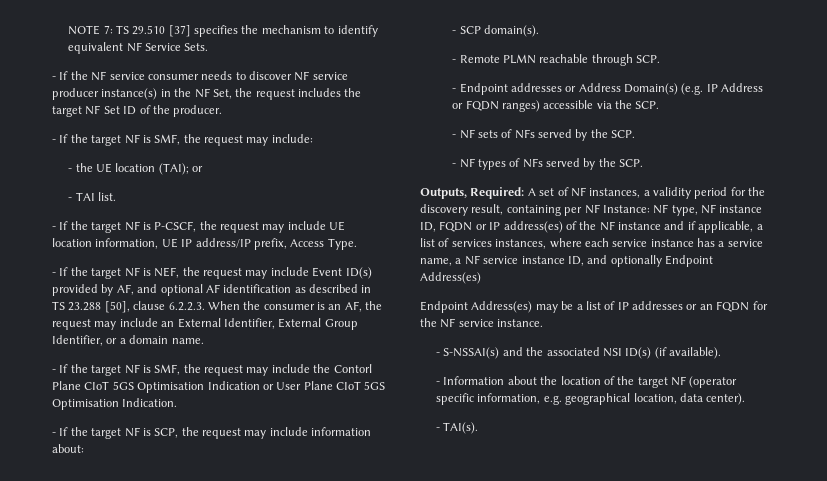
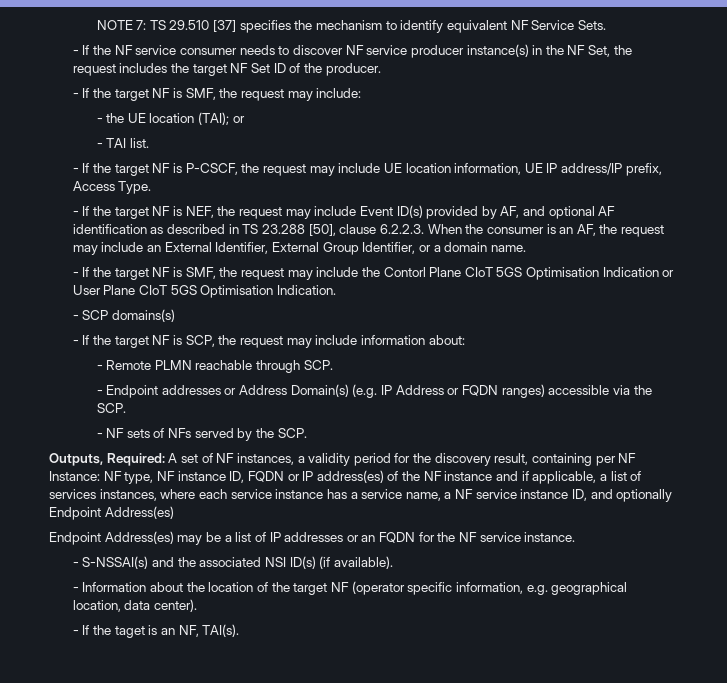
+ - SCP domains(s)
- - SCP domain(s).
- - NF types of NFs served by the SCP.
- - TAI(s).
+ - If the taget is an NF, TAI(s).

